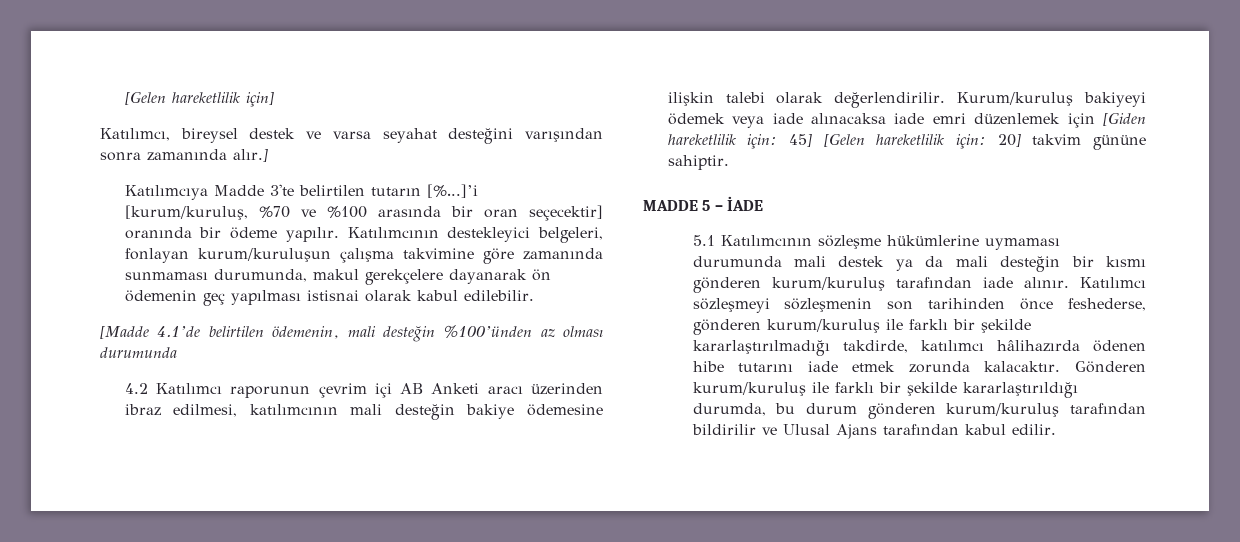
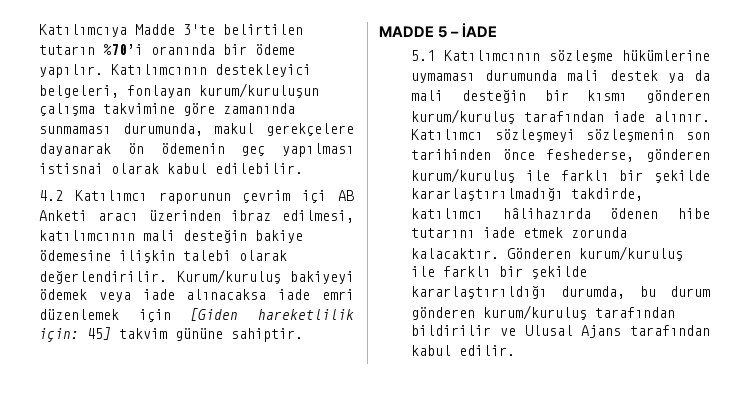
- [Gelen hareketlilik için]
- Katılımcı, bireysel destek ve varsa seyahat desteğini varışından sonra zamanında alır.]
- Katılımcıya Madde 3'te belirtilen tutarın [%...]’i [kurum/kuruluş, %70 ve %100 arasında bir oran seçecektir] oranında bir ödeme yapılır.
+ Katılımcıya Madde 3'te belirtilen tutarın %70’i oranında bir ödeme yapılır.
- [Madde 4.1’de belirtilen ödemenin, mali desteğin %100’ünden az olması durumunda
- Kurum/kuruluş bakiyeyi ödemek veya iade alınacaksa iade emri düzenlemek için [Giden hareketlilik için: 45] [Gelen hareketlilik için: 20] takvim gününe sahiptir.
+ Kurum/kuruluş bakiyeyi ödemek veya iade alınacaksa iade emri düzenlemek için [Giden hareketlilik için: 45] takvim gününe sahiptir.

